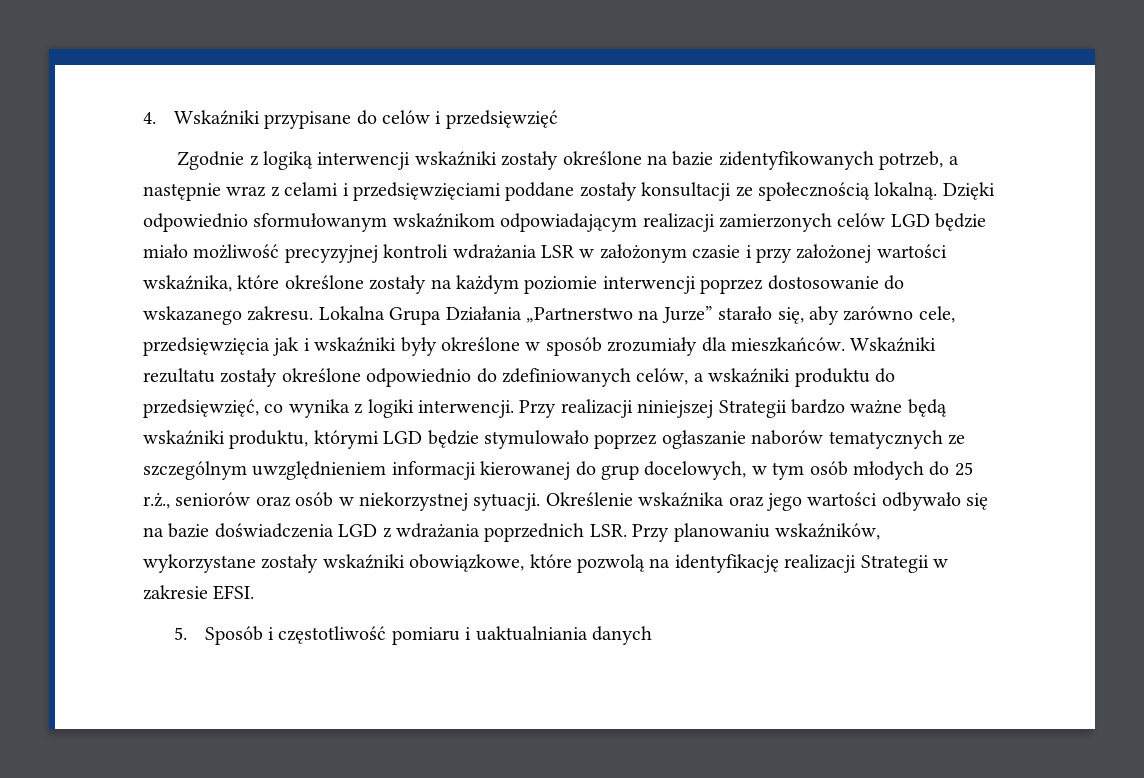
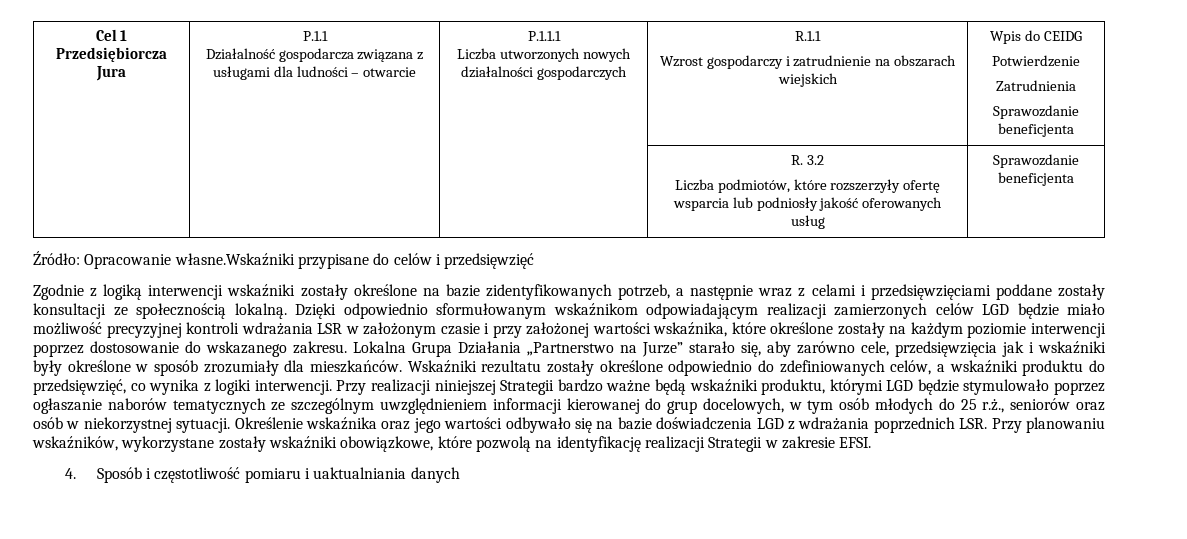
- 4. Wskaźniki przypisane do celów i przedsięwzięć
+ Cel 1 Przedsiębiorcza Jura | P.1.1
+ Działalność gospodarcza związana z usługami dla ludności – otwarcie | P.1.1.1
+ Liczba utworzonych nowych działalności gospodarczych | R.1.1
+ Wzrost gospodarczy i zatrudnienie na obszarach wiejskich | Wpis do CEIDG
+ Potwierdzenie
+ Zatrudnienia
+ Sprawozdanie beneficjenta
+ | | | R. 3.2
+ Liczba podmiotów, które rozszerzyły ofertę wsparcia lub podniosły jakość oferowanych usług | Sprawozdanie beneficjenta
+ Źródło: Opracowanie własne.Wskaźniki przypisane do celów i przedsięwzięć
- 5. Sposób i częstotliwość pomiaru i uaktualniania danych
+ 4. Sposób i częstotliwość pomiaru i uaktualniania danych

